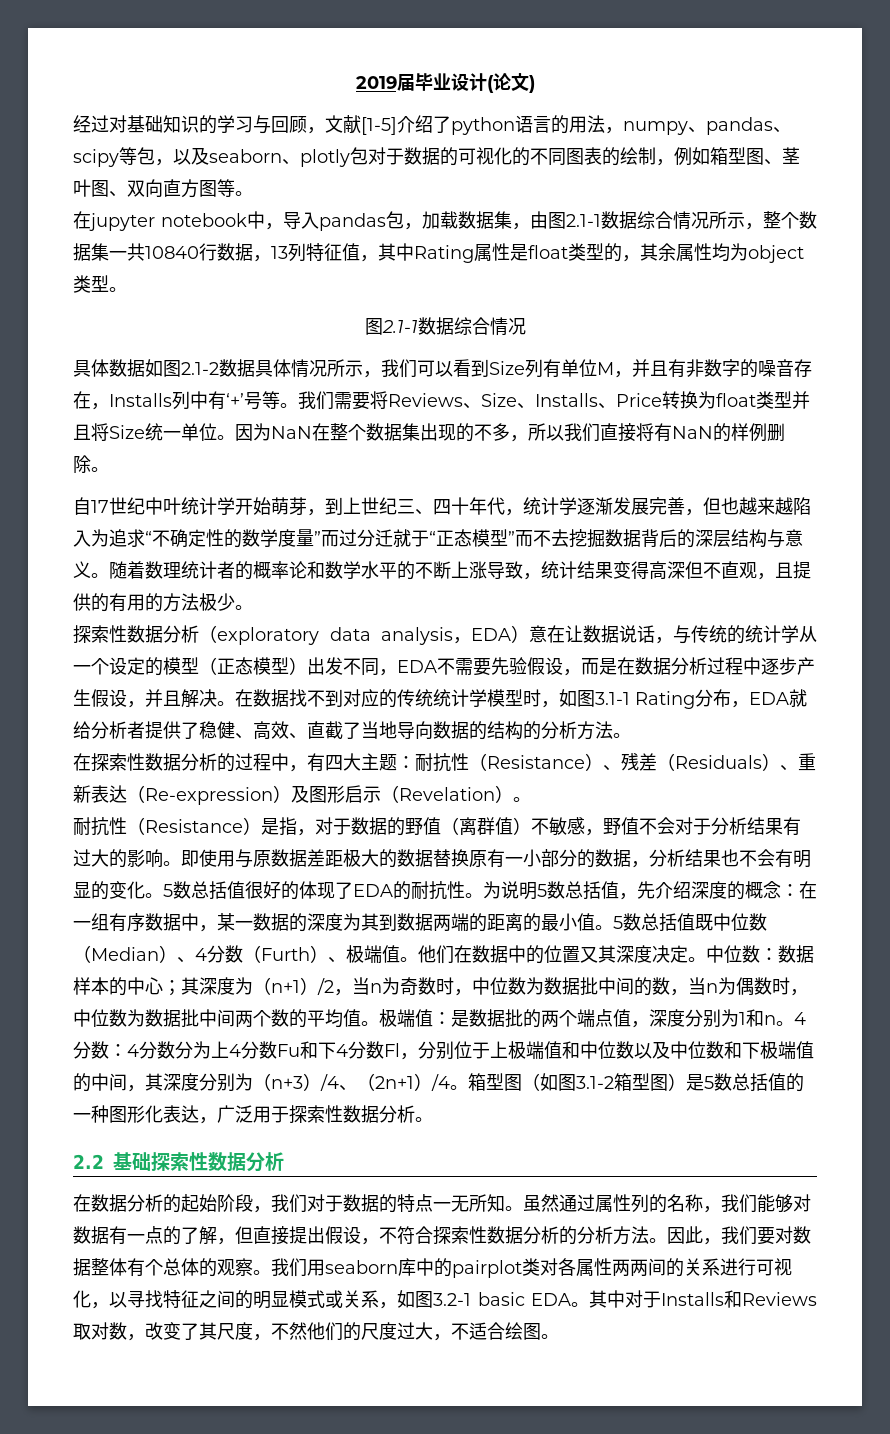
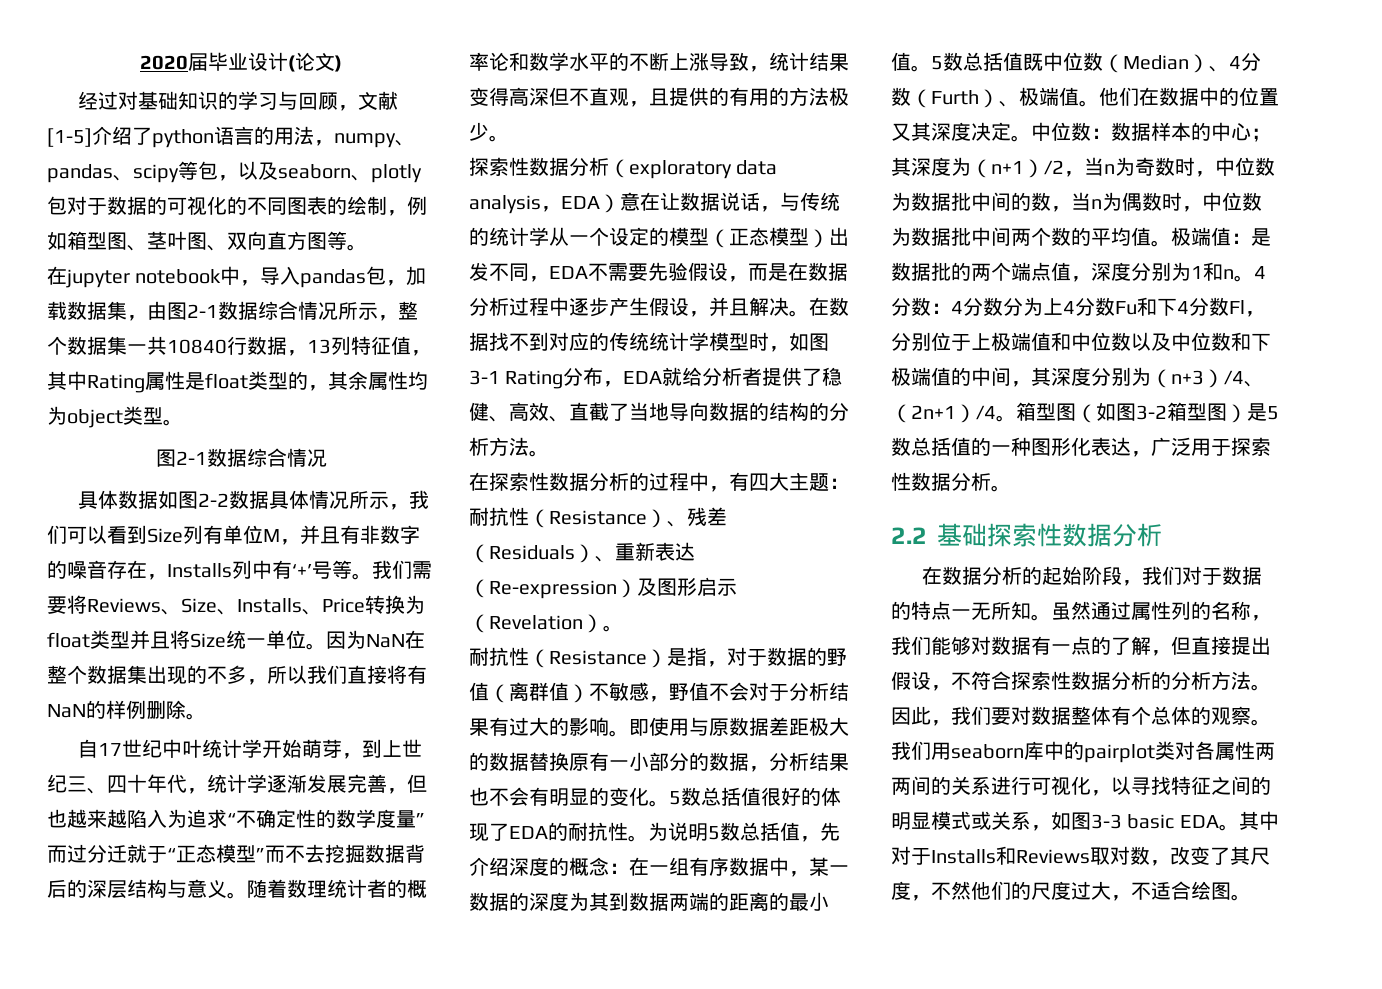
- 2019届毕业设计(论文)
+ 2020届毕业设计(论文)
- 在jupyter notebook中，导入pandas包，加载数据集，由图2.1-1数据综合情况所示，整个数据集一共10840行数据，13列特征值，其中Rating属性是float类型的，其余属性均为object类型。
- 图2.1-1数据综合情况
+ 在jupyter notebook中，导入pandas包，加载数据集，由图2-1数据综合情况所示，整个数据集一共10840行数据，13列特征值，其中Rating属性是float类型的，其余属性均为object类型。
+ 图2-1数据综合情况
- 具体数据如图2.1-2数据具体情况所示，我们可以看到Size列有单位M，并且有非数字的噪音存在，Installs列中有‘+’号等。
+ 具体数据如图2-2数据具体情况所示，我们可以看到Size列有单位M，并且有非数字的噪音存在，Installs列中有‘+’号等。
- 在数据找不到对应的传统统计学模型时，如图3.1-1 Rating分布，EDA就给分析者提供了稳健、高效、直截了当地导向数据的结构的分析方法。
+ 在数据找不到对应的传统统计学模型时，如图3-1 Rating分布，EDA就给分析者提供了稳健、高效、直截了当地导向数据的结构的分析方法。
- 箱型图（如图3.1-2箱型图）是5数总括值的一种图形化表达，广泛用于探索性数据分析。
+ 箱型图（如图3-2箱型图）是5数总括值的一种图形化表达，广泛用于探索性数据分析。
- 我们用seaborn库中的pairplot类对各属性两两间的关系进行可视化，以寻找特征之间的明显模式或关系，如图3.2-1 basic EDA。
+ 我们用seaborn库中的pairplot类对各属性两两间的关系进行可视化，以寻找特征之间的明显模式或关系，如图3-3 basic EDA。

